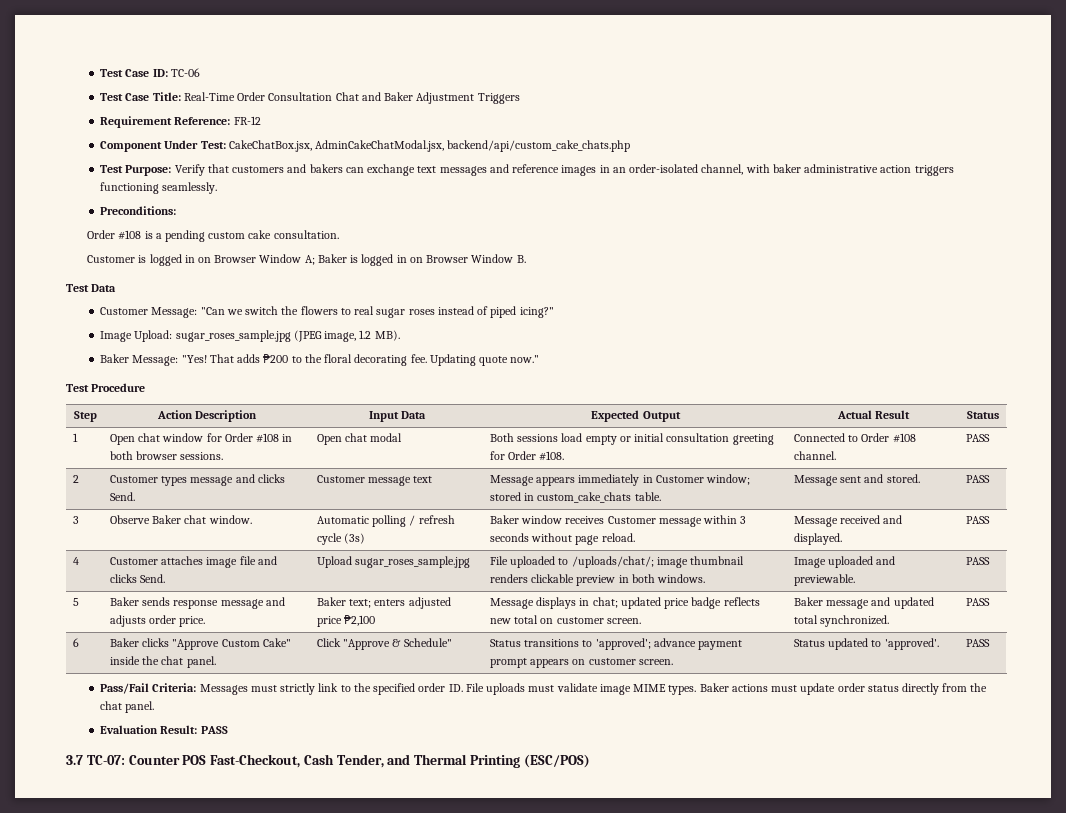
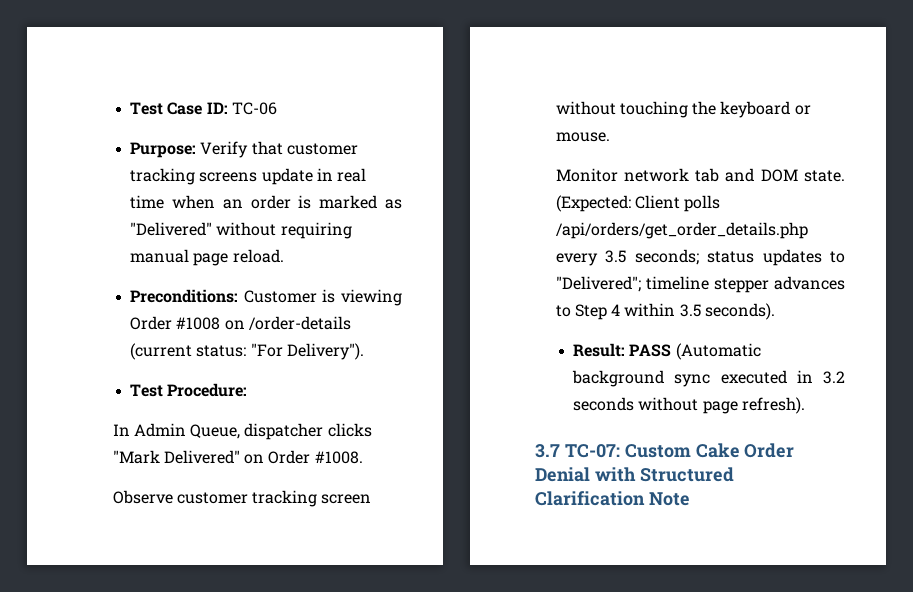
- Test Case Title: Real-Time Order Consultation Chat and Baker Adjustment Triggers
- Requirement Reference: FR-12
- Component Under Test: CakeChatBox.jsx, AdminCakeChatModal.jsx, backend/api/custom_cake_chats.php
- Test Purpose: Verify that customers and bakers can exchange text messages and reference images in an order-isolated channel, with baker administrative action triggers functioning seamlessly.
- Preconditions:
- Order #108 is a pending custom cake consultation.
- Customer is logged in on Browser Window A; Baker is logged in on Browser Window B.
- Test Data
- Customer Message: "Can we switch the flowers to real sugar roses instead of piped icing?"
- Image Upload: sugar_roses_sample.jpg (JPEG image, 1.2 MB).
- Baker Message: "Yes! That adds ₱200 to the floral decorating fee. Updating quote now."
- Test Procedure
- Step | Action Description | Input Data | Expected Output | Actual Result | Status
- 1 | Open chat window for Order #108 in both browser sessions. | Open chat modal | Both sessions load empty or initial consultation greeting for Order #108. | Connected to Order #108 channel. | PASS
- 2 | Customer types message and clicks Send. | Customer message text | Message appears immediately in Customer window; stored in custom_cake_chats table. | Message sent and stored. | PASS
- 3 | Observe Baker chat window. | Automatic polling / refresh cycle (3s) | Baker window receives Customer message within 3 seconds without page reload. | Message received and displayed. | PASS
- 4 | Customer attaches image file and clicks Send. | Upload sugar_roses_sample.jpg | File uploaded to /uploads/chat/; image thumbnail renders clickable preview in both windows. | Image uploaded and previewable. | PASS
- 5 | Baker sends response message and adjusts order price. | Baker text; enters adjusted price ₱2,100 | Message displays in chat; updated price badge reflects new total on customer screen. | Baker message and updated total synchronized. | PASS
- 6 | Baker clicks "Approve Custom Cake" inside the chat panel. | Click "Approve & Schedule" | Status transitions to 'approved'; advance payment prompt appears on customer screen. | Status updated to 'approved'. | PASS
- Pass/Fail Criteria: Messages must strictly link to the specified order ID. File uploads must validate image MIME types. Baker actions must update order status directly from the chat panel.
- Evaluation Result: PASS
- 3.7 TC-07: Counter POS Fast-Checkout, Cash Tender, and Thermal Printing (ESC/POS)
+ Purpose: Verify that customer tracking screens update in real time when an order is marked as "Delivered" without requiring manual page reload.
+ Preconditions: Customer is viewing Order #1008 on /order-details (current status: "For Delivery").
+ Test Procedure:
+ In Admin Queue, dispatcher clicks "Mark Delivered" on Order #1008.
+ Observe customer tracking screen without touching the keyboard or mouse.
+ Monitor network tab and DOM state. (Expected: Client polls /api/orders/get_order_details.php every 3.5 seconds; status updates to "Delivered"; timeline stepper advances to Step 4 within 3.5 seconds).
+ Result: PASS (Automatic background sync executed in 3.2 seconds without page refresh).
+ 3.7 TC-07: Custom Cake Order Denial with Structured Clarification Note

